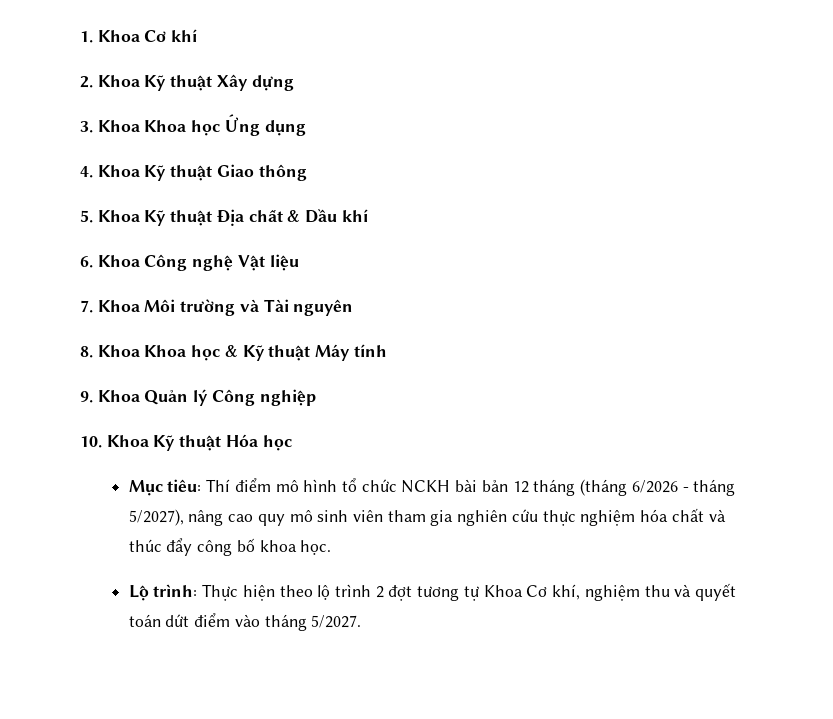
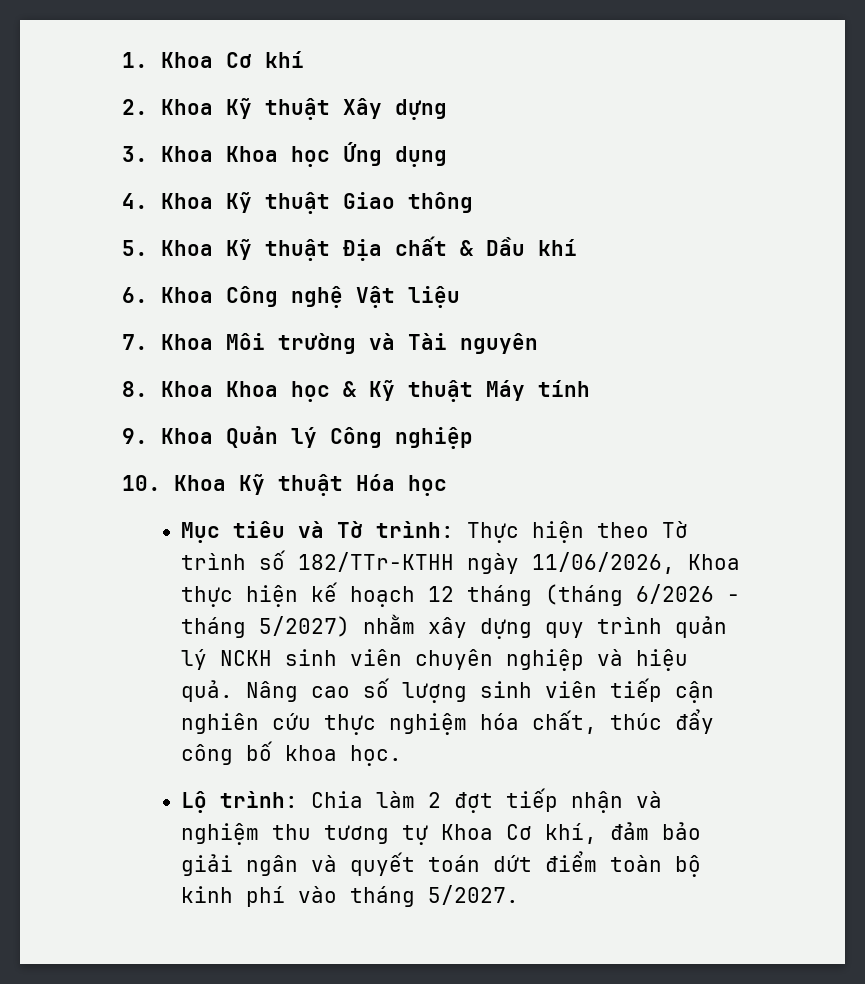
- Mục tiêu: Thí điểm mô hình tổ chức NCKH bài bản 12 tháng (tháng 6/2026 - tháng 5/2027), nâng cao quy mô sinh viên tham gia nghiên cứu thực nghiệm hóa chất và thúc đẩy công bố khoa học.
+ Mục tiêu và Tờ trình: Thực hiện theo Tờ trình số 182/TTr-KTHH ngày 11/06/2026, Khoa thực hiện kế hoạch 12 tháng (tháng 6/2026 - tháng 5/2027) nhằm xây dựng quy trình quản lý NCKH sinh viên chuyên nghiệp và hiệu quả. Nâng cao số lượng sinh viên tiếp cận nghiên cứu thực nghiệm hóa chất, thúc đẩy công bố khoa học.
- Lộ trình: Thực hiện theo lộ trình 2 đợt tương tự Khoa Cơ khí, nghiệm thu và quyết toán dứt điểm vào tháng 5/2027.
+ Lộ trình: Chia làm 2 đợt tiếp nhận và nghiệm thu tương tự Khoa Cơ khí, đảm bảo giải ngân và quyết toán dứt điểm toàn bộ kinh phí vào tháng 5/2027.

